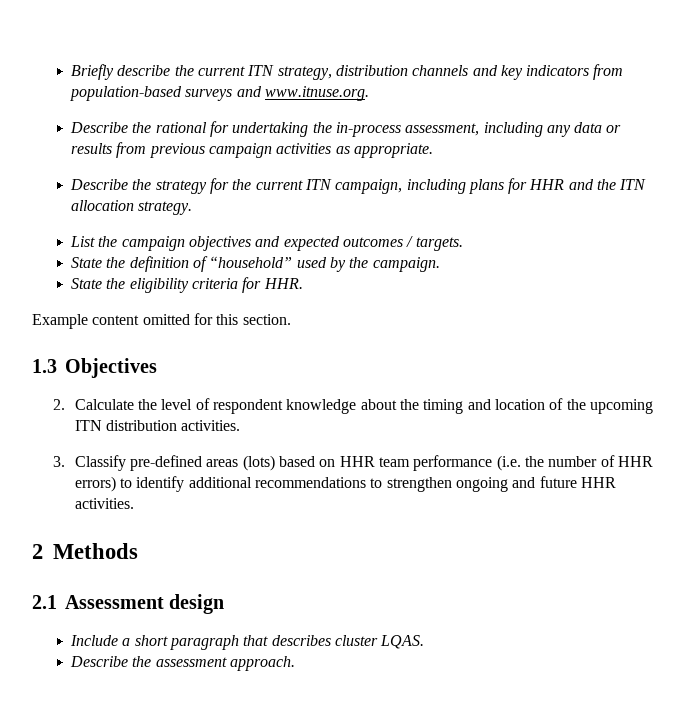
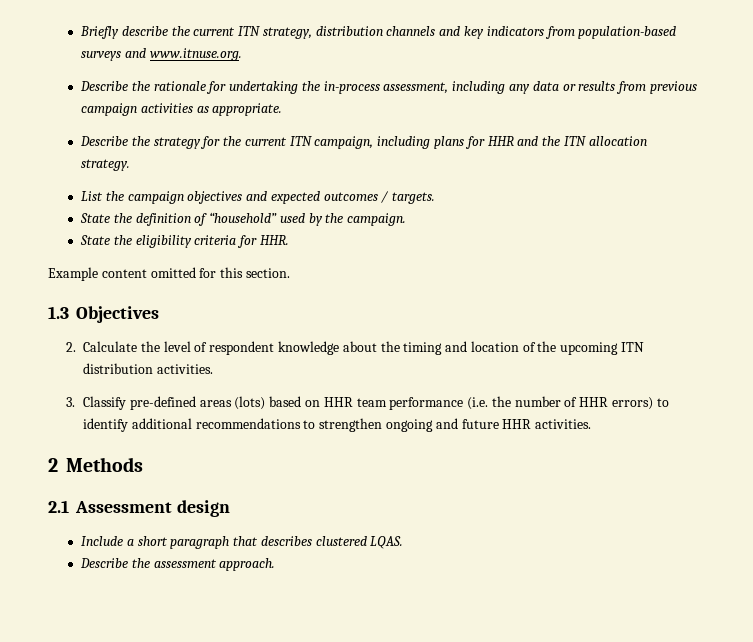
- Describe the rational for undertaking the in-process assessment, including any data or results from previous campaign activities as appropriate.
+ Describe the rationale for undertaking the in-process assessment, including any data or results from previous campaign activities as appropriate.
- Include a short paragraph that describes cluster LQAS.
+ Include a short paragraph that describes clustered LQAS.

